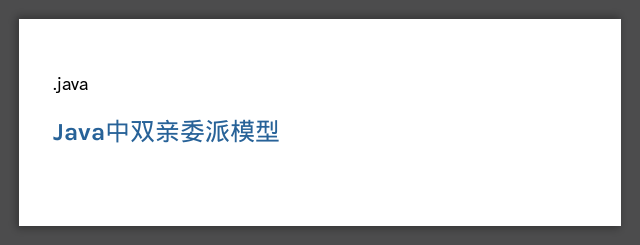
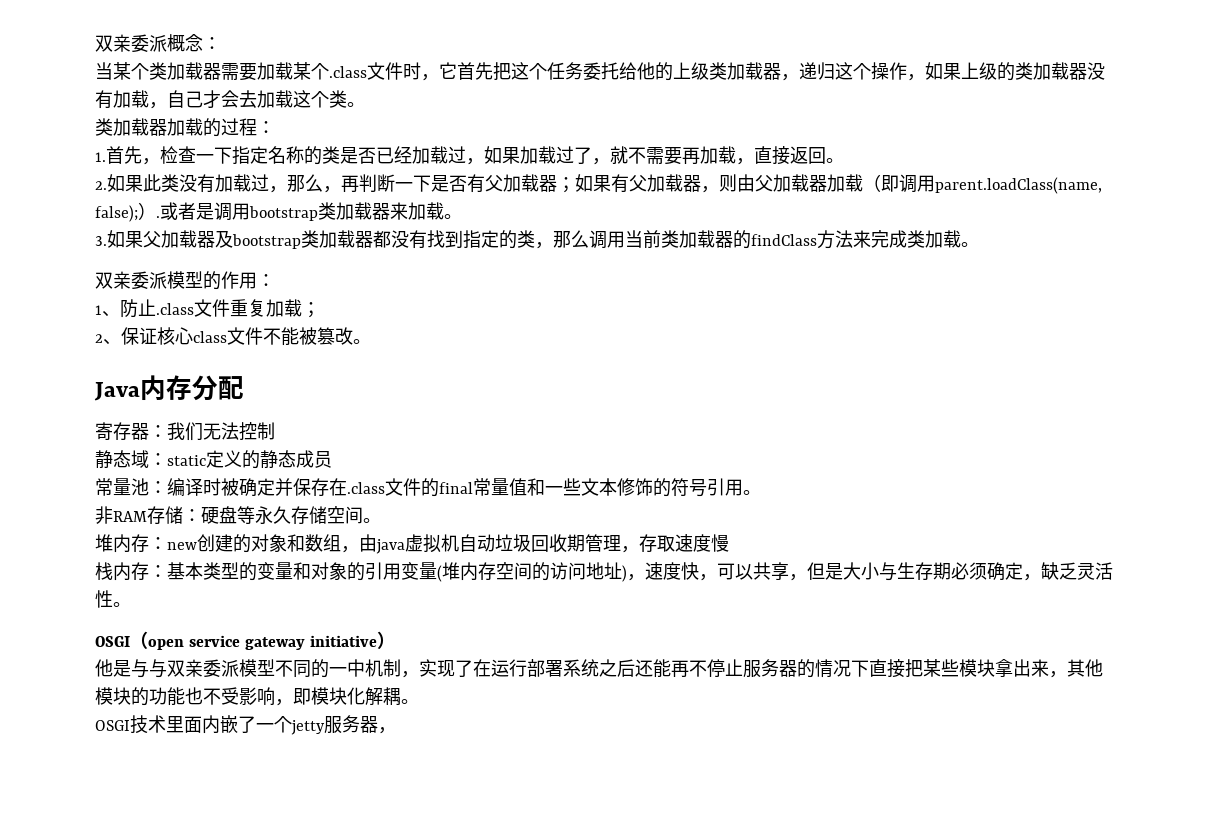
- .java
- Java中双亲委派模型
+ 双亲委派概念：
+ 当某个类加载器需要加载某个.class文件时，它首先把这个任务委托给他的上级类加载器，递归这个操作，如果上级的类加载器没有加载，自己才会去加载这个类。
+ 类加载器加载的过程：
+ 1.首先，检查一下指定名称的类是否已经加载过，如果加载过了，就不需要再加载，直接返回。
+ 2.如果此类没有加载过，那么，再判断一下是否有父加载器；如果有父加载器，则由父加载器加载（即调用parent.loadClass(name, false);）.或者是调用bootstrap类加载器来加载。
+ 3.如果父加载器及bootstrap类加载器都没有找到指定的类，那么调用当前类加载器的findClass方法来完成类加载。
+ 双亲委派模型的作用：
+ 1、防止.class文件重复加载；
+ 2、保证核心class文件不能被篡改。
+ Java内存分配
+ 寄存器：我们无法控制
+ 静态域：static定义的静态成员
+ 常量池：编译时被确定并保存在.class文件的final常量值和一些文本修饰的符号引用。
+ 非RAM存储：硬盘等永久存储空间。
+ 堆内存：new创建的对象和数组，由java虚拟机自动垃圾回收期管理，存取速度慢
+ 栈内存：基本类型的变量和对象的引用变量(堆内存空间的访问地址)，速度快，可以共享，但是大小与生存期必须确定，缺乏灵活性。
+ OSGI（open service gateway initiative）
+ 他是与与双亲委派模型不同的一中机制，实现了在运行部署系统之后还能再不停止服务器的情况下直接把某些模块拿出来，其他模块的功能也不受影响，即模块化解耦。
+ OSGI技术里面内嵌了一个jetty服务器，

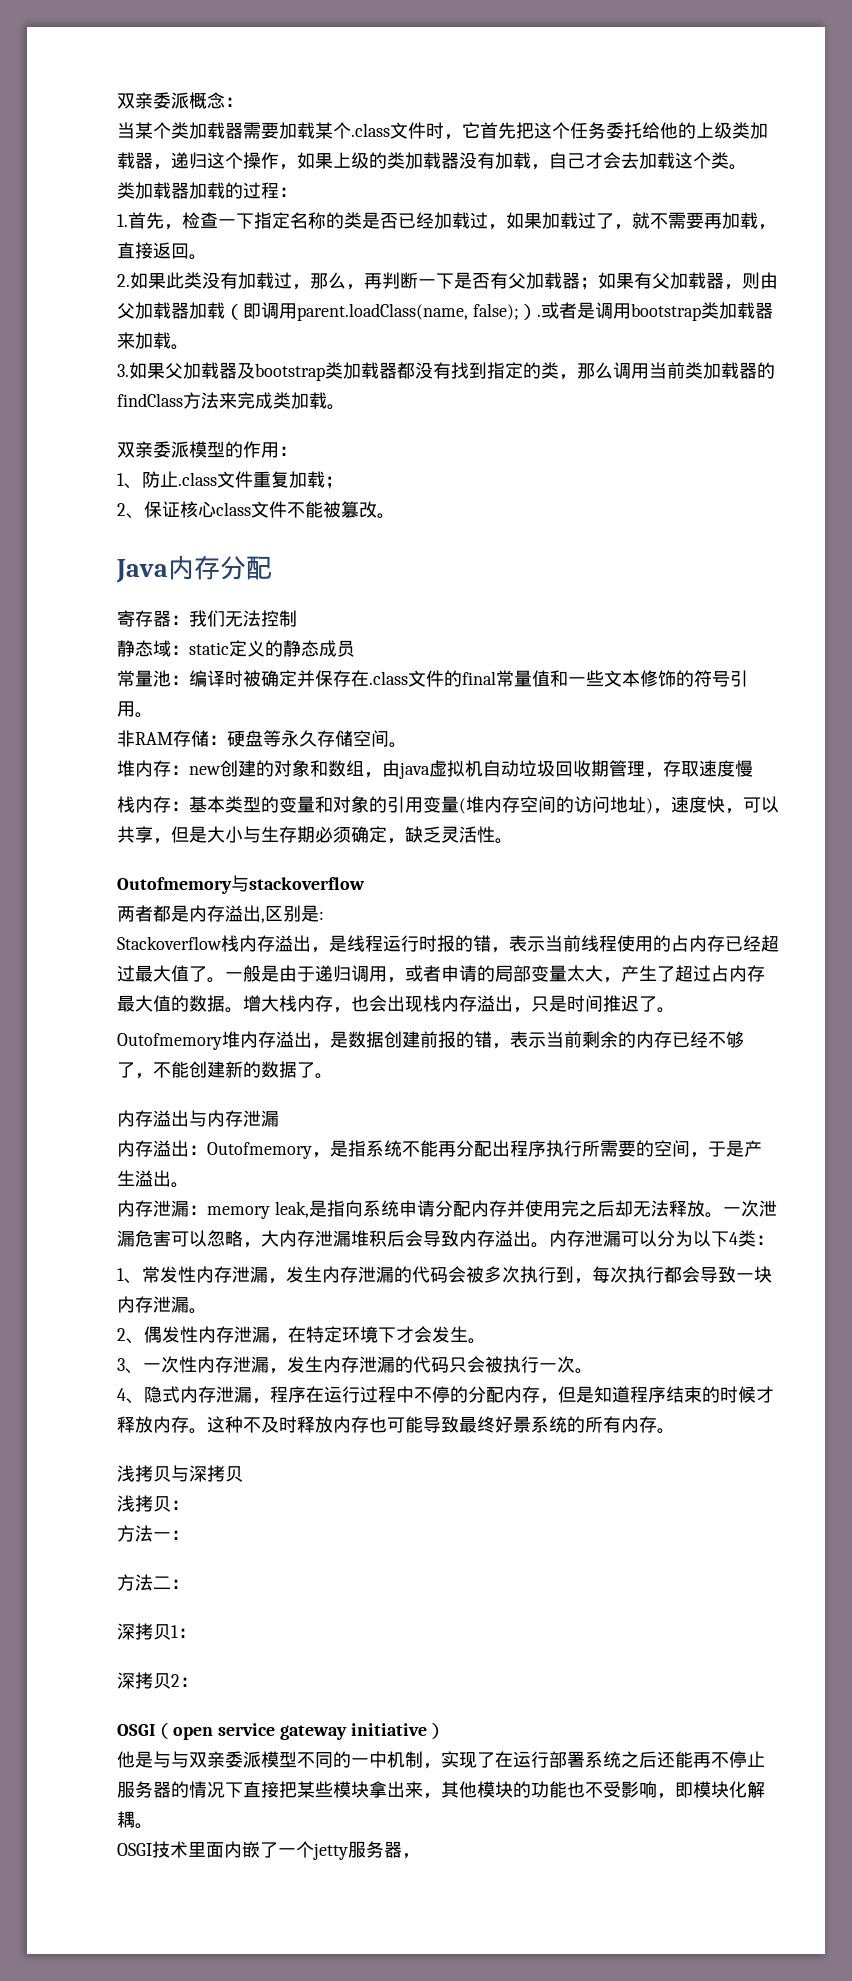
+ Outofmemory与stackoverflow
+ 两者都是内存溢出,区别是:
+ Stackoverflow栈内存溢出，是线程运行时报的错，表示当前线程使用的占内存已经超过最大值了。一般是由于递归调用，或者申请的局部变量太大，产生了超过占内存最大值的数据。增大栈内存，也会出现栈内存溢出，只是时间推迟了。
+ Outofmemory堆内存溢出，是数据创建前报的错，表示当前剩余的内存已经不够了，不能创建新的数据了。
+ 内存溢出与内存泄漏
+ 内存溢出：Outofmemory，是指系统不能再分配出程序执行所需要的空间，于是产生溢出。
+ 内存泄漏：memory leak,是指向系统申请分配内存并使用完之后却无法释放。一次泄漏危害可以忽略，大内存泄漏堆积后会导致内存溢出。内存泄漏可以分为以下4类：
+ 1、常发性内存泄漏，发生内存泄漏的代码会被多次执行到，每次执行都会导致一块内存泄漏。
+ 2、偶发性内存泄漏，在特定环境下才会发生。
+ 3、一次性内存泄漏，发生内存泄漏的代码只会被执行一次。
+ 4、隐式内存泄漏，程序在运行过程中不停的分配内存，但是知道程序结束的时候才释放内存。这种不及时释放内存也可能导致最终好景系统的所有内存。
+ 浅拷贝与深拷贝
+ 浅拷贝：
+ 方法一：
+ 方法二：
+ 深拷贝1：
+ 深拷贝2：

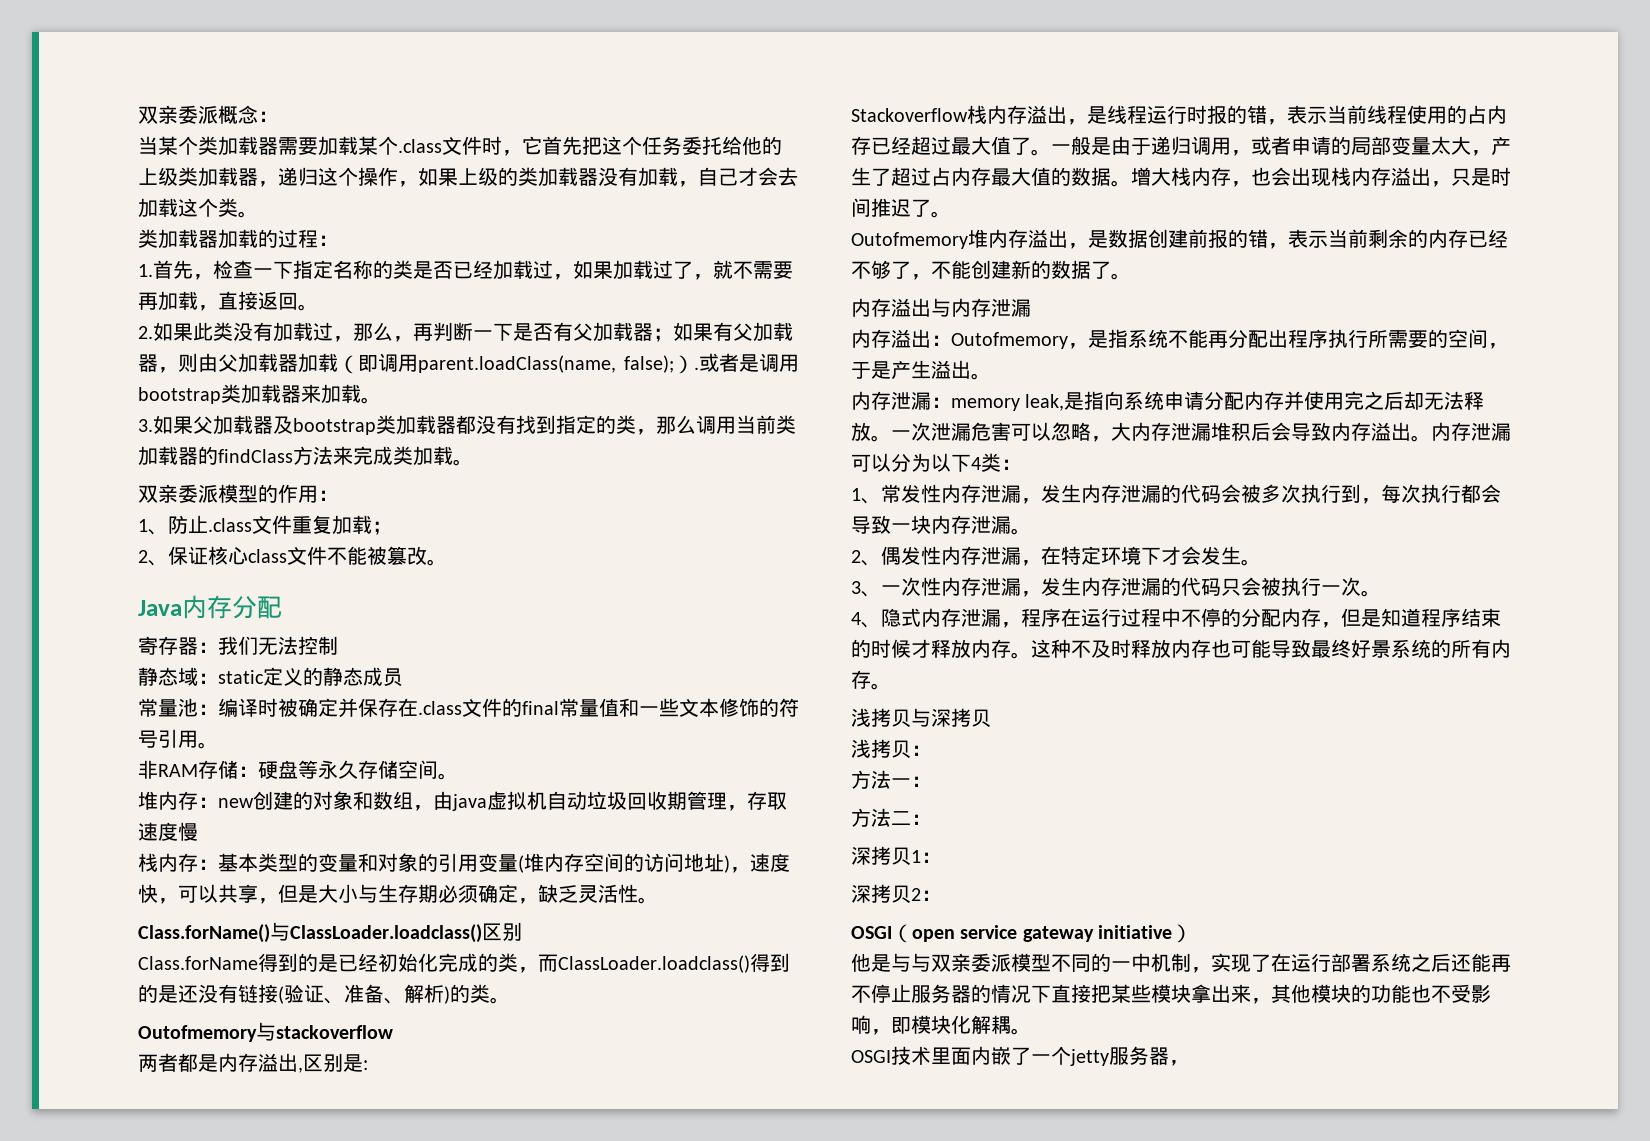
+ Class.forName()与ClassLoader.loadclass()区别
+ Class.forName得到的是已经初始化完成的类，而ClassLoader.loadclass()得到的是还没有链接(验证、准备、解析)的类。

